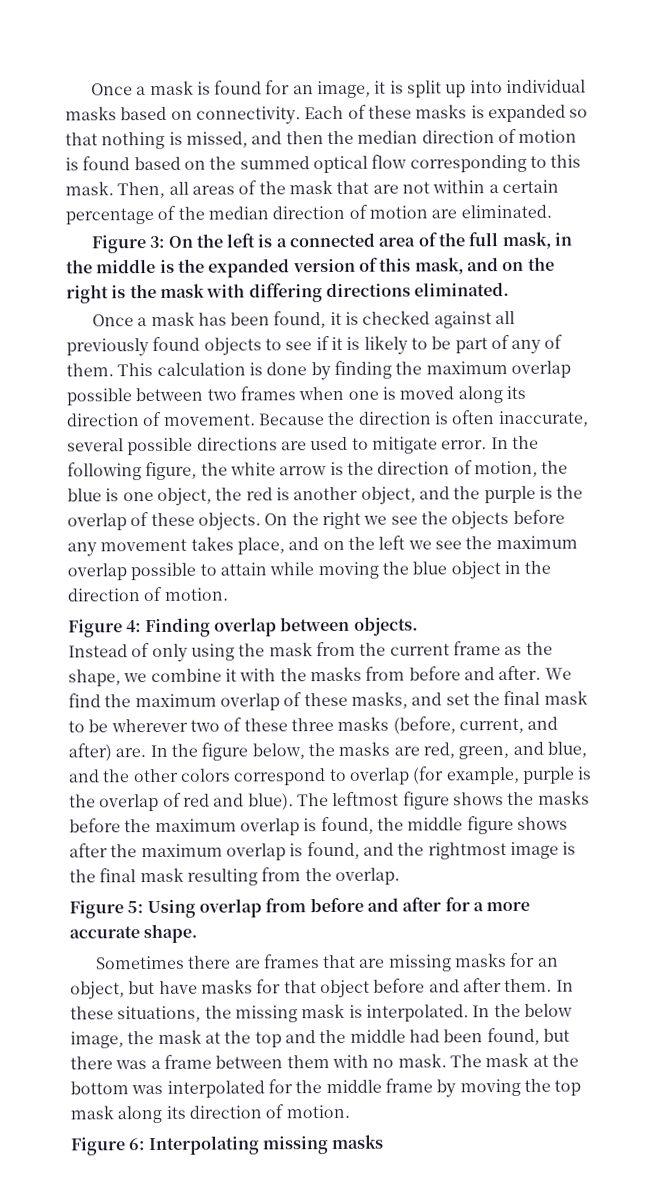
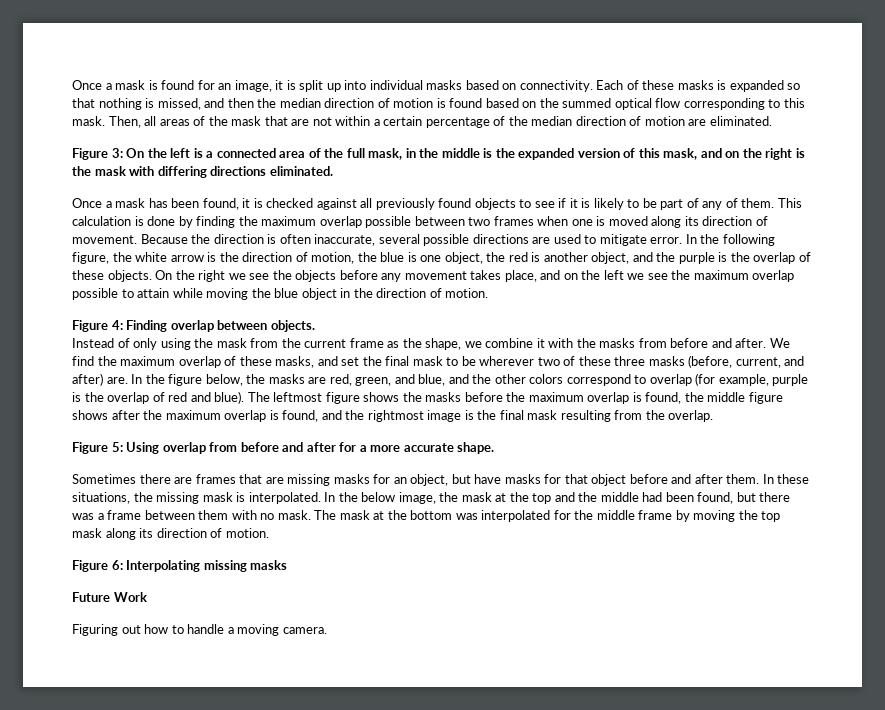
+ Future Work
+ Figuring out how to handle a moving camera.

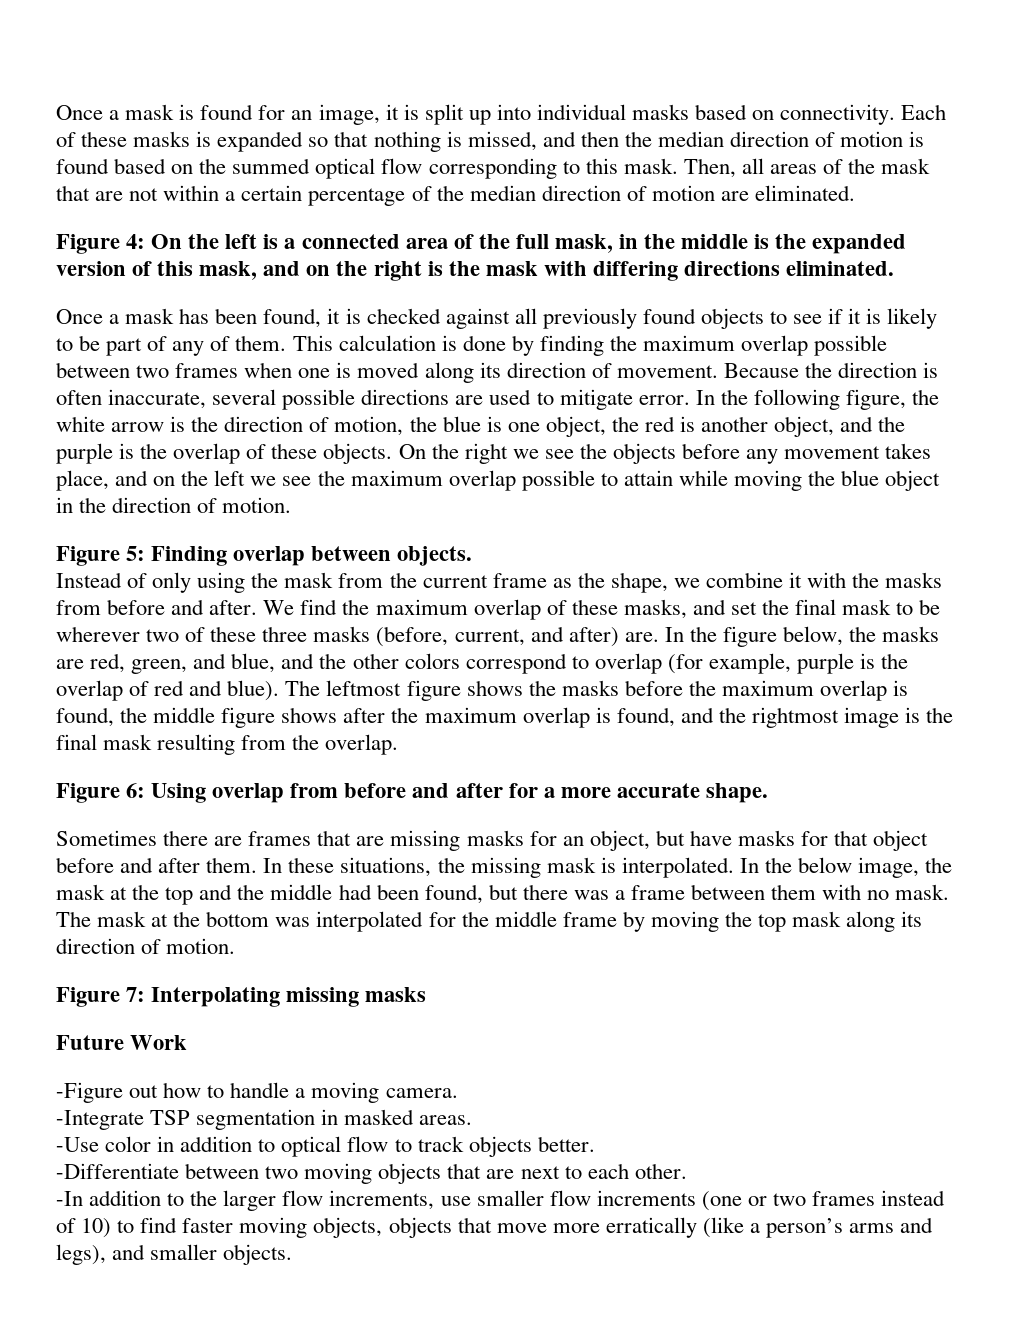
- Figure 3: On the left is a connected area of the full mask, in the middle is the expanded version of this mask, and on the right is the mask with differing directions eliminated.
+ Figure 4: On the left is a connected area of the full mask, in the middle is the expanded version of this mask, and on the right is the mask with differing directions eliminated.
- Figure 4: Finding overlap between objects.
+ Figure 5: Finding overlap between objects.
- Figure 5: Using overlap from before and after for a more accurate shape.
+ Figure 6: Using overlap from before and after for a more accurate shape.
- Figure 6: Interpolating missing masks
+ Figure 7: Interpolating missing masks
- Figuring out how to handle a moving camera.
+ -Figure out how to handle a moving camera.
+ -Integrate TSP segmentation in masked areas.
+ -Use color in addition to optical flow to track objects better.
+ -Differentiate between two moving objects that are next to each other.
+ -In addition to the larger flow increments, use smaller flow increments (one or two frames instead of 10) to find faster moving objects, objects that move more erratically (like a person’s arms and legs), and smaller objects.

